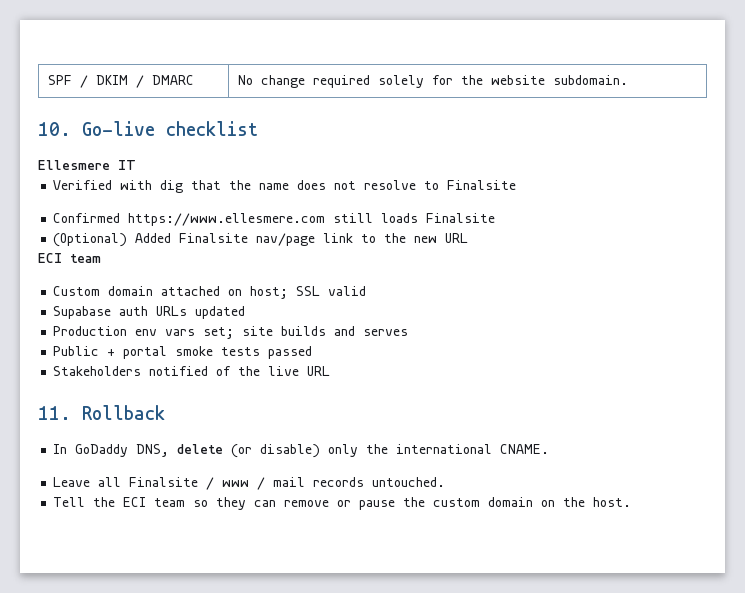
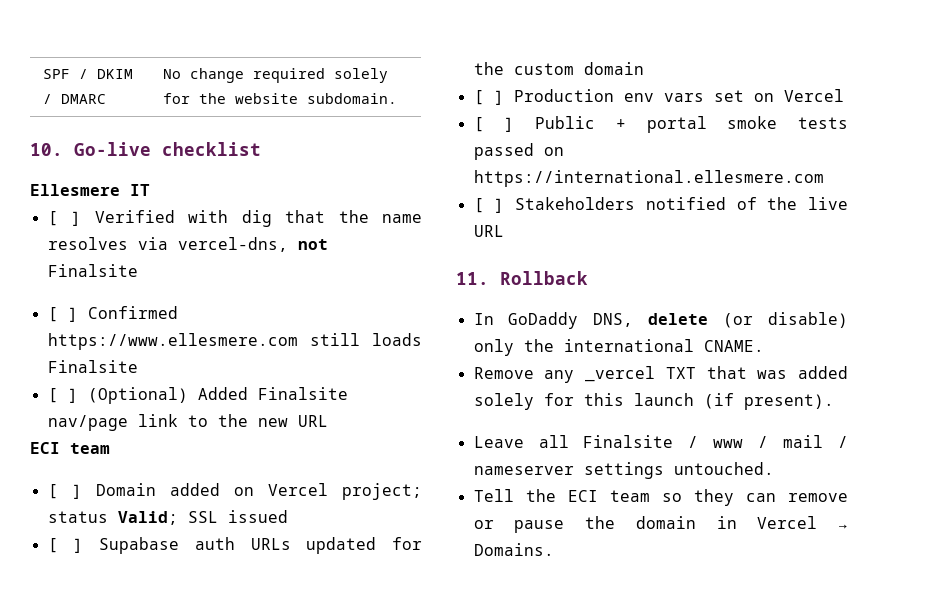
- Verified with dig that the name does not resolve to Finalsite
- Confirmed https://www.ellesmere.com still loads Finalsite
+ [ ] Verified with dig that the name resolves via vercel-dns, not Finalsite
+ [ ] Confirmed https://www.ellesmere.com still loads Finalsite
- (Optional) Added Finalsite nav/page link to the new URL
+ [ ] (Optional) Added Finalsite nav/page link to the new URL
- Custom domain attached on host; SSL valid
- Supabase auth URLs updated
- Production env vars set; site builds and serves
- Public + portal smoke tests passed
- Stakeholders notified of the live URL
+ [ ] Domain added on Vercel project; status Valid; SSL issued
+ [ ] Supabase auth URLs updated for the custom domain
+ [ ] Production env vars set on Vercel
+ [ ] Public + portal smoke tests passed on https://international.ellesmere.com
+ [ ] Stakeholders notified of the live URL
+ Remove any _vercel TXT that was added solely for this launch (if present).
- Leave all Finalsite / www / mail records untouched.
+ Leave all Finalsite / www / mail / nameserver settings untouched.
- Tell the ECI team so they can remove or pause the custom domain on the host.
+ Tell the ECI team so they can remove or pause the domain in Vercel → Domains.

